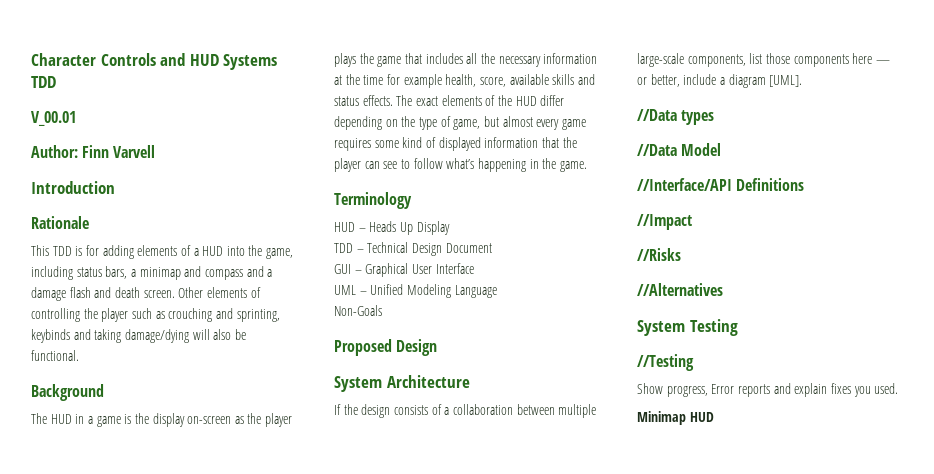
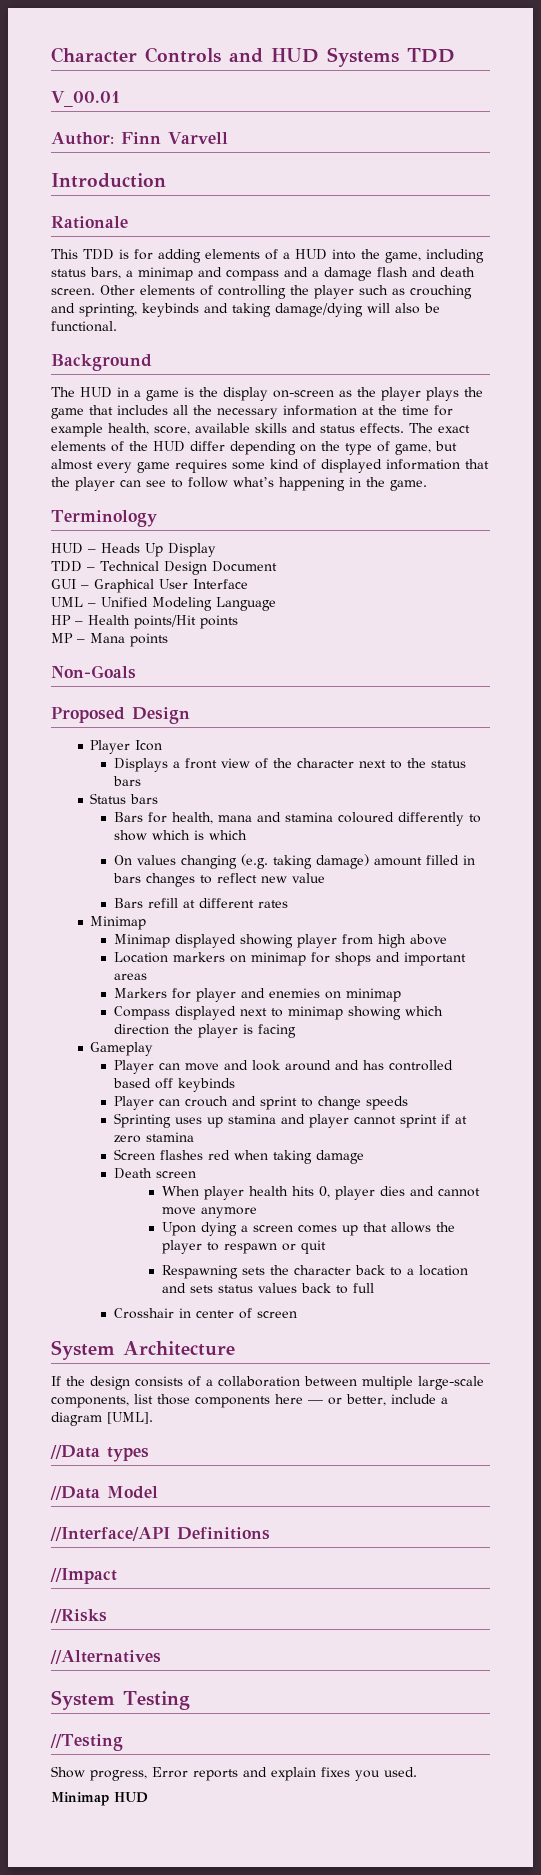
+ HP – Health points/Hit points
+ MP – Mana points
  Non-Goals
  Proposed Design
+ Player Icon
+ Displays a front view of the character next to the status bars
+ Status bars
+ Bars for health, mana and stamina coloured differently to show which is which
+ On values changing (e.g. taking damage) amount filled in bars changes to reflect new value
+ Bars refill at different rates
+ Minimap
+ Minimap displayed showing player from high above
+ Location markers on minimap for shops and important areas
+ Markers for player and enemies on minimap
+ Compass displayed next to minimap showing which direction the player is facing
+ Gameplay
+ Player can move and look around and has controlled based off keybinds
+ Player can crouch and sprint to change speeds
+ Sprinting uses up stamina and player cannot sprint if at zero stamina
+ Screen flashes red when taking damage
+ Death screen
+ When player health hits 0, player dies and cannot move anymore
+ Upon dying a screen comes up that allows the player to respawn or quit
+ Respawning sets the character back to a location and sets status values back to full
+ Crosshair in center of screen

